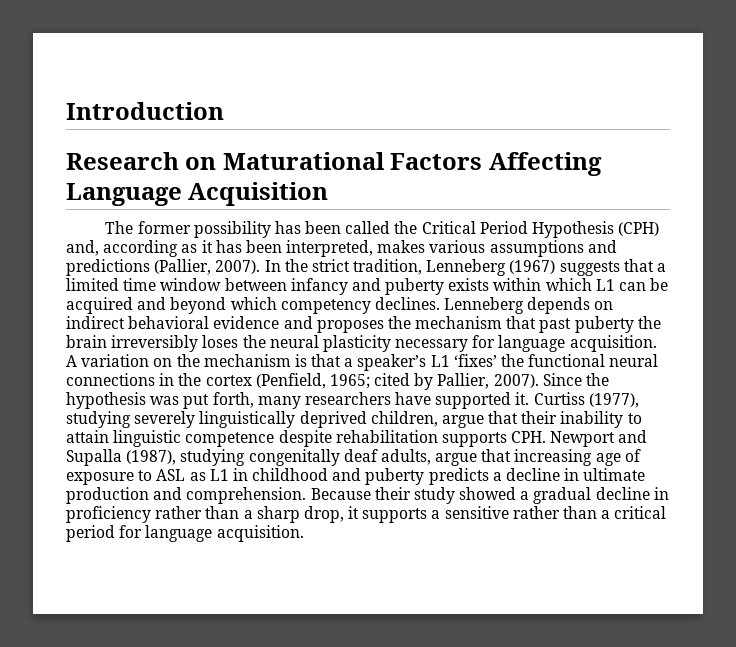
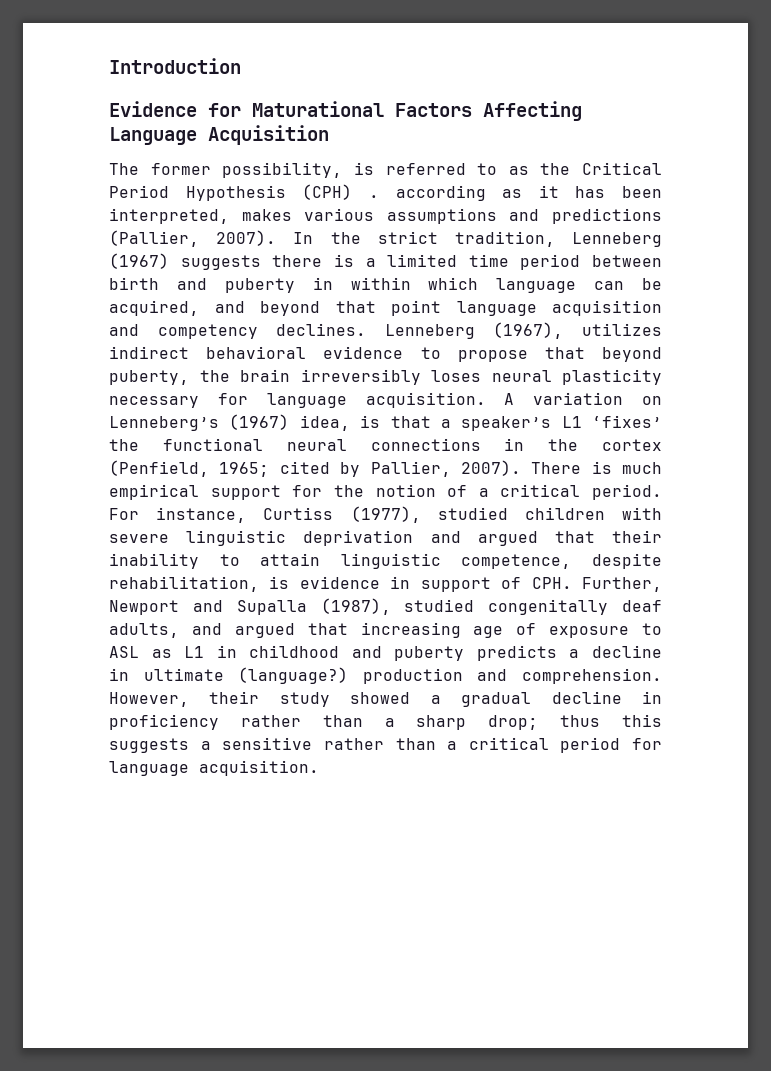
- Research on Maturational Factors Affecting Language Acquisition
+ Evidence for Maturational Factors Affecting Language Acquisition
- The former possibility has been called the Critical Period Hypothesis (CPH) and, according as it has been interpreted, makes various assumptions and predictions (Pallier, 2007).
+ The former possibility, is referred to as the Critical Period Hypothesis (CPH) . according as it has been interpreted, makes various assumptions and predictions (Pallier, 2007).
- In the strict tradition, Lenneberg (1967) suggests that a limited time window between infancy and puberty exists within which L1 can be acquired and beyond which competency declines.
+ In the strict tradition, Lenneberg (1967) suggests there is a limited time period between birth and puberty in within which language can be acquired, and beyond that point language acquisition and competency declines.
- Lenneberg depends on indirect behavioral evidence and proposes the mechanism that past puberty the brain irreversibly loses the neural plasticity necessary for language acquisition.
+ Lenneberg (1967), utilizes indirect behavioral evidence to propose that beyond puberty, the brain irreversibly loses neural plasticity necessary for language acquisition.
- A variation on the mechanism is that a speaker’s L1 ‘fixes’ the functional neural connections in the cortex (Penfield, 1965; cited by Pallier, 2007).
+ A variation on Lenneberg’s (1967) idea, is that a speaker’s L1 ‘fixes’ the functional neural connections in the cortex (Penfield, 1965; cited by Pallier, 2007).
- Since the hypothesis was put forth, many researchers have supported it. Curtiss (1977), studying severely linguistically deprived children, argue that their inability to attain linguistic competence despite rehabilitation supports CPH. Newport and Supalla (1987), studying congenitally deaf adults, argue that increasing age of exposure to ASL as L1 in childhood and puberty predicts a decline in ultimate production and comprehension.
+ There is much empirical support for the notion of a critical period. For instance, Curtiss (1977), studied children with severe linguistic deprivation and argued that their inability to attain linguistic competence, despite rehabilitation, is evidence in support of CPH. Further, Newport and Supalla (1987), studied congenitally deaf adults, and argued that increasing age of exposure to ASL as L1 in childhood and puberty predicts a decline in ultimate (language?) production and comprehension.
- Because their study showed a gradual decline in proficiency rather than a sharp drop, it supports a sensitive rather than a critical period for language acquisition.
+ However, their study showed a gradual decline in proficiency rather than a sharp drop; thus this suggests a sensitive rather than a critical period for language acquisition.

